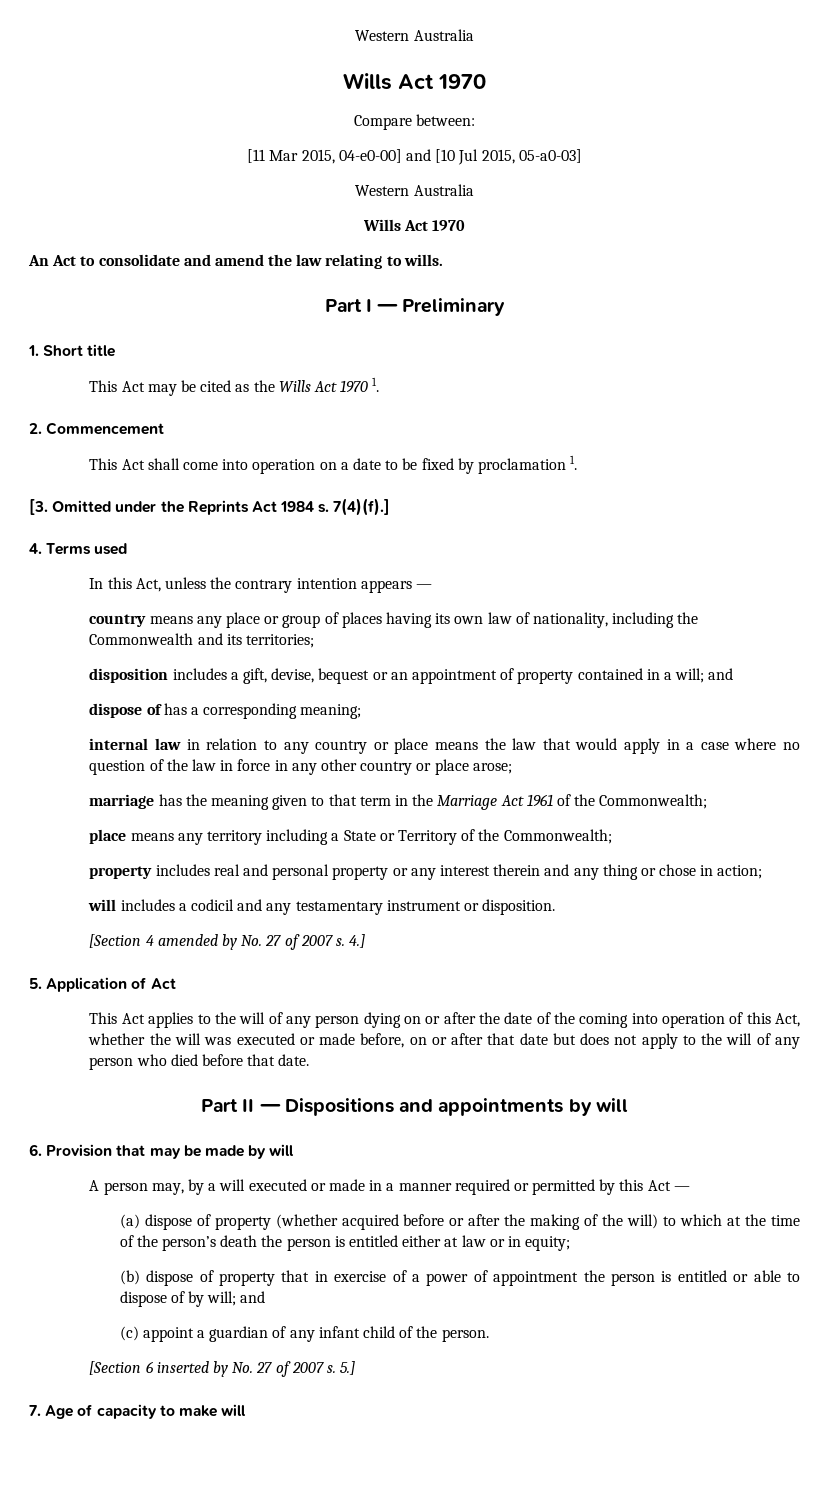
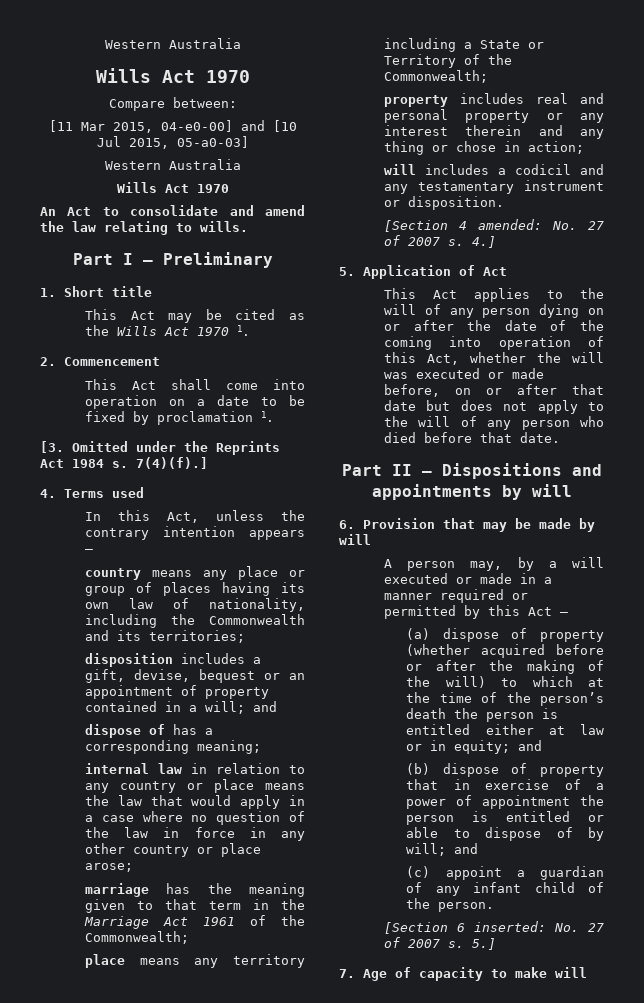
- [Section 4 amended by No. 27 of 2007 s.
+ [Section 4 amended: No. 27 of 2007 s.
- (a) dispose of property (whether acquired before or after the making of the will) to which at the time of the person’s death the person is entitled either at law or in equity;
+ (a) dispose of property (whether acquired before or after the making of the will) to which at the time of the person’s death the person is entitled either at law or in equity; and
- [Section 6 inserted by No. 27 of 2007 s.
+ [Section 6 inserted: No. 27 of 2007 s.

